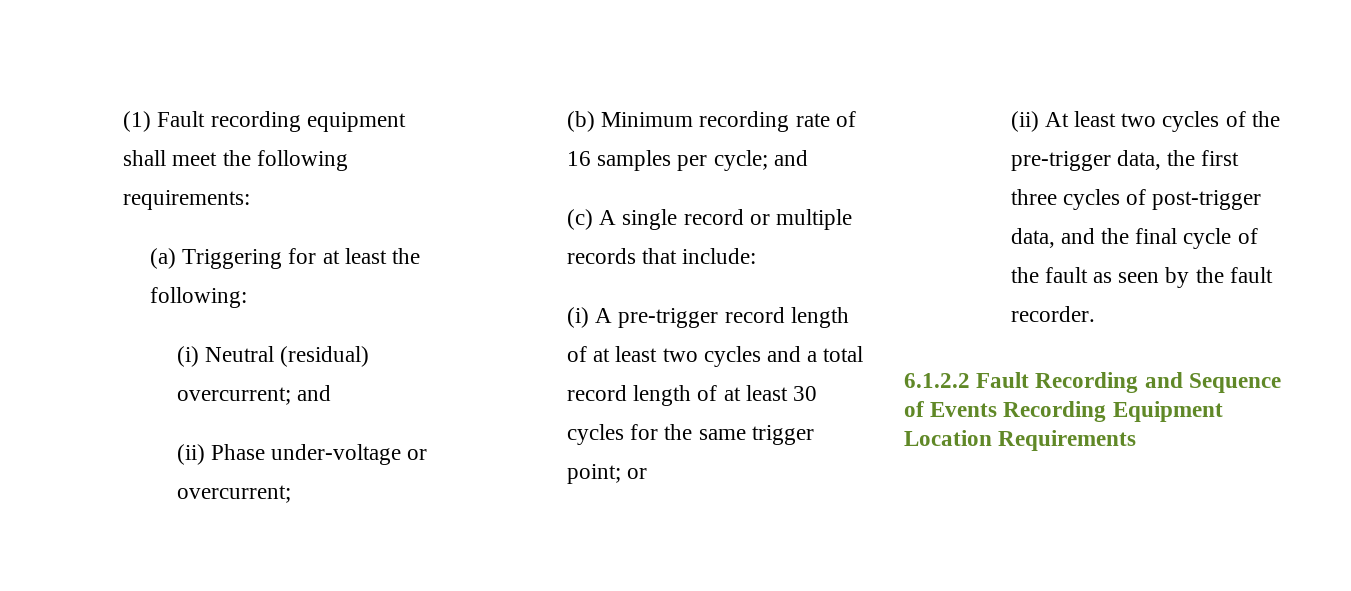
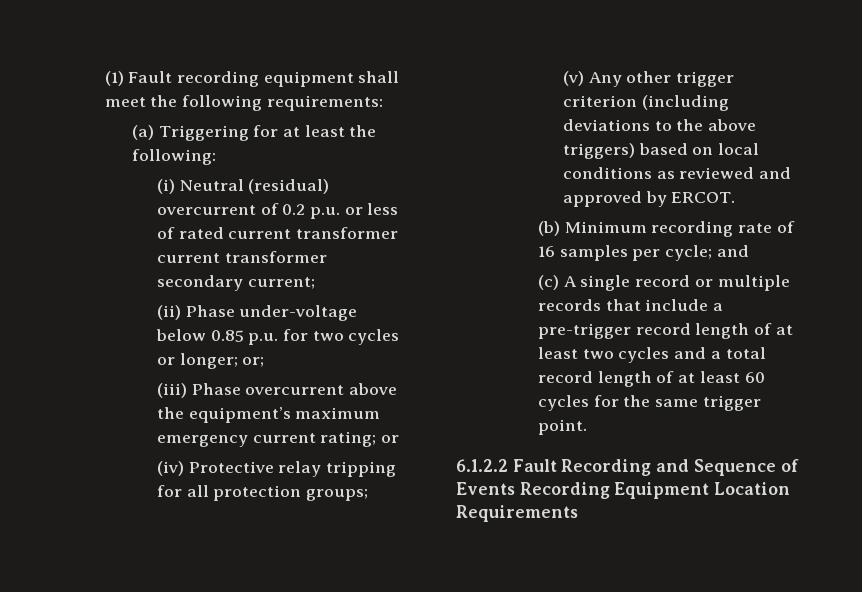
- (i) Neutral (residual) overcurrent; and
- (ii) Phase under-voltage or overcurrent;
+ (i) Neutral (residual) overcurrent of 0.2 p.u. or less of rated current transformer current transformer secondary current;
+ (ii) Phase under-voltage below 0.85 p.u. for two cycles or longer; or;
+ (iii) Phase overcurrent above the equipment’s maximum emergency current rating; or
+ (iv) Protective relay tripping for all protection groups;
+ (v) Any other trigger criterion (including deviations to the above triggers) based on local conditions as reviewed and approved by ERCOT.
- (c) A single record or multiple records that include:
- (i) A pre-trigger record length of at least two cycles and a total record length of at least 30 cycles for the same trigger point; or
- (ii) At least two cycles of the pre-trigger data, the first three cycles of post-trigger data, and the final cycle of the fault as seen by the fault recorder.
+ (c) A single record or multiple records that include a pre-trigger record length of at least two cycles and a total record length of at least 60 cycles for the same trigger point.

